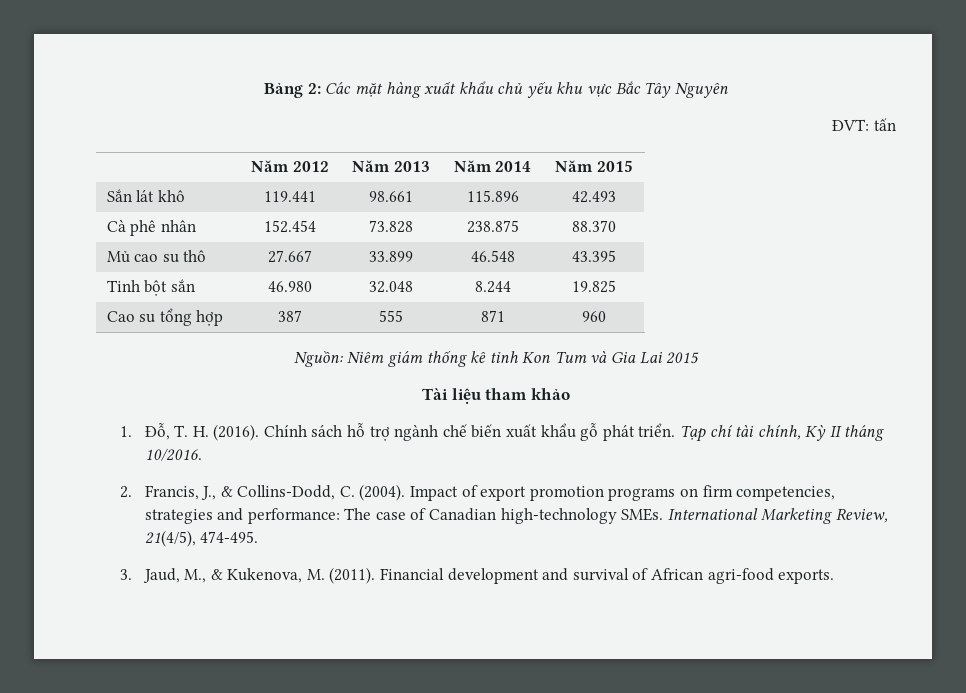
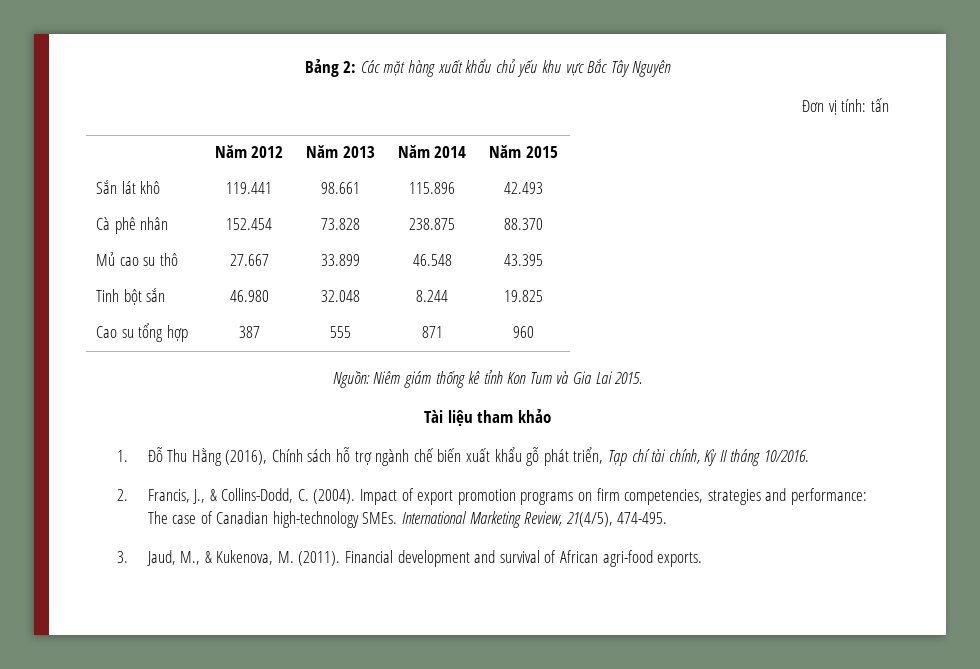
- ĐVT: tấn
+ Đơn vị tính: tấn
- Nguồn: Niêm giám thống kê tỉnh Kon Tum và Gia Lai 2015
+ Nguồn: Niêm giám thống kê tỉnh Kon Tum và Gia Lai 2015.
- 1. Đỗ, T. H. (2016). Chính sách hỗ trợ ngành chế biến xuất khẩu gỗ phát triển. Tạp chí tài chính, Kỳ II tháng 10/2016.
+ 1. Đỗ Thu Hằng (2016), Chính sách hỗ trợ ngành chế biến xuất khẩu gỗ phát triển, Tạp chí tài chính, Kỳ II tháng 10/2016.

